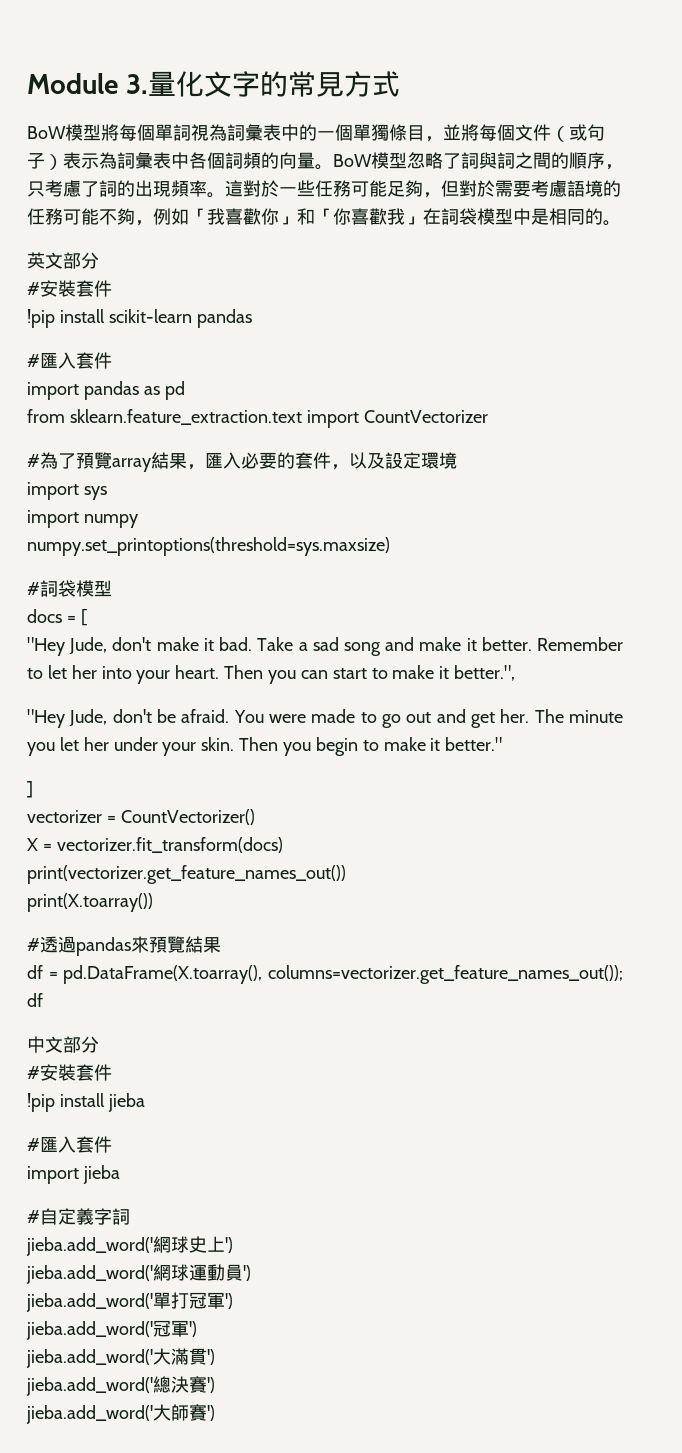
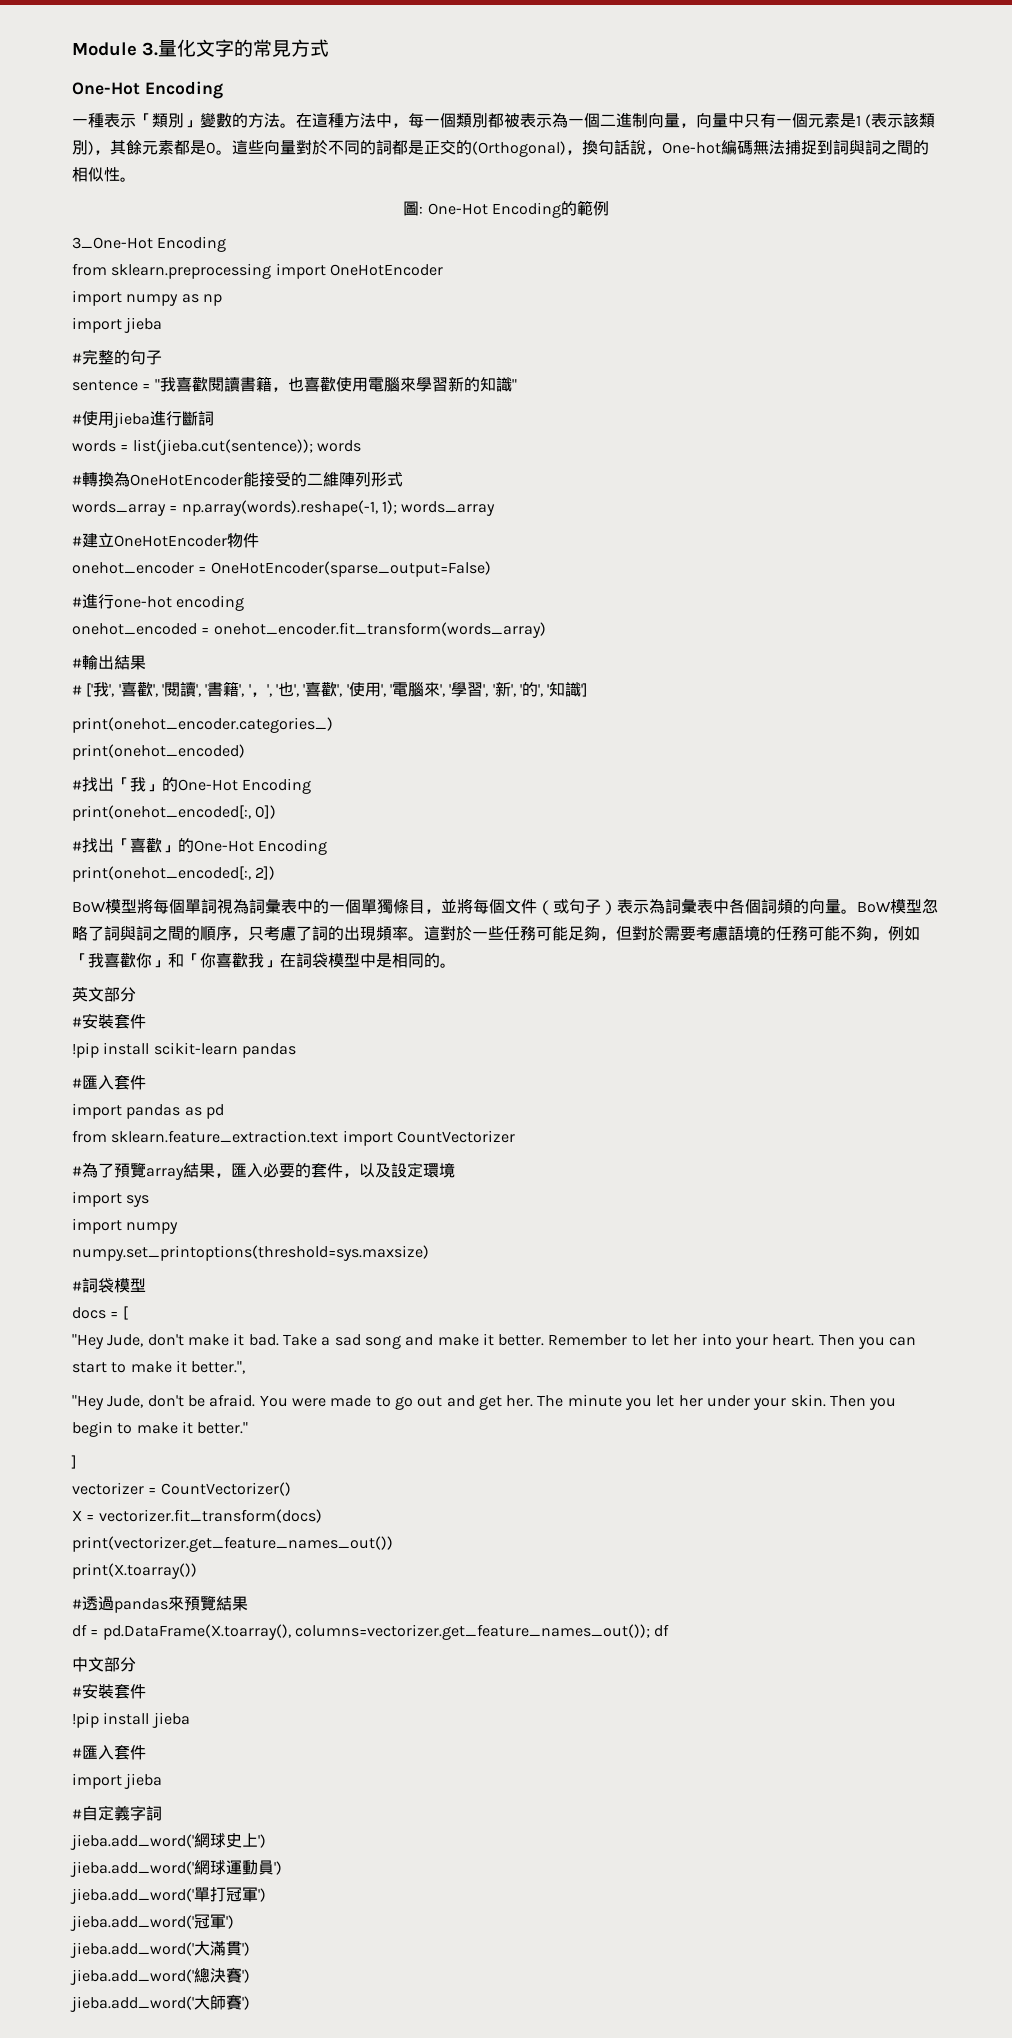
  Module 3.量化文字的常見方式
+ One-Hot Encoding
+ 一種表示「類別」變數的方法。在這種方法中，每一個類別都被表示為一個二進制向量，向量中只有一個元素是1 (表示該類別)，其餘元素都是0。這些向量對於不同的詞都是正交的(Orthogonal)，換句話說，One-hot編碼無法捕捉到詞與詞之間的相似性。
+ 圖: One-Hot Encoding的範例
+ 3_One-Hot Encoding
+ from sklearn.preprocessing import OneHotEncoder
+ import numpy as np
+ import jieba
+ #完整的句子
+ sentence = "我喜歡閱讀書籍，也喜歡使用電腦來學習新的知識"
+ #使用jieba進行斷詞
+ words = list(jieba.cut(sentence)); words
+ #轉換為OneHotEncoder能接受的二維陣列形式
+ words_array = np.array(words).reshape(-1, 1); words_array
+ #建立OneHotEncoder物件
+ onehot_encoder = OneHotEncoder(sparse_output=False)
+ #進行one-hot encoding
+ onehot_encoded = onehot_encoder.fit_transform(words_array)
+ #輸出結果
+ # ['我', '喜歡', '閱讀', '書籍', '，', '也', '喜歡', '使用', '電腦來', '學習', '新', '的', '知識']
+ print(onehot_encoder.categories_)
+ print(onehot_encoded)
+ #找出「我」的One-Hot Encoding
+ print(onehot_encoded[:, 0])
+ #找出「喜歡」的One-Hot Encoding
+ print(onehot_encoded[:, 2])

